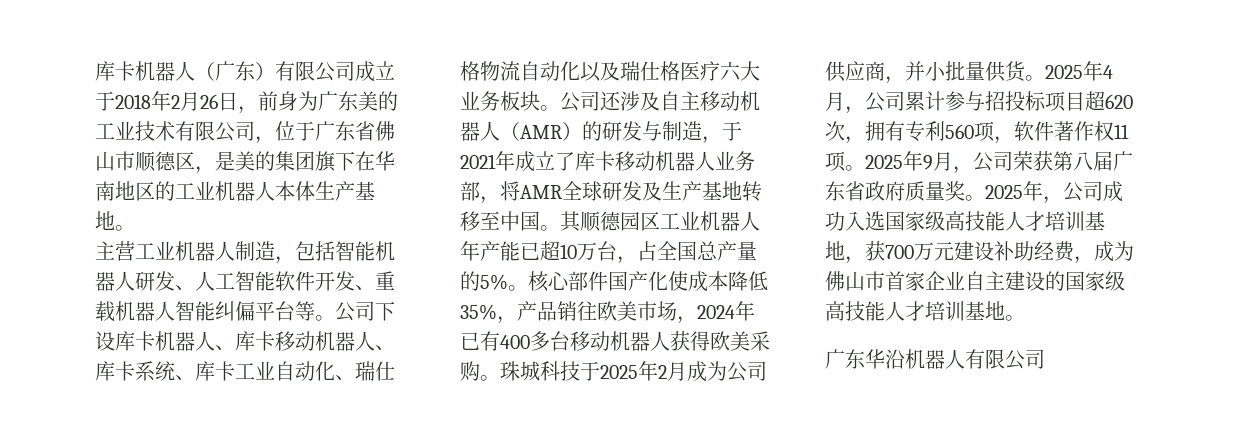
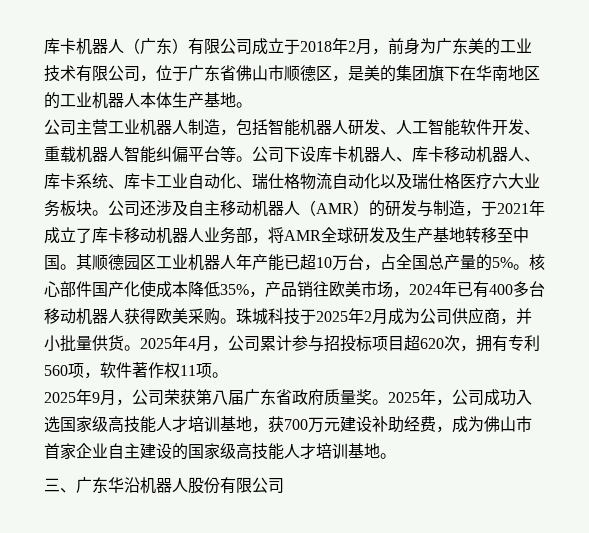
- 库卡机器人（广东）有限公司成立于2018年2月26日，前身为广东美的工业技术有限公司，位于广东省佛山市顺德区，是美的集团旗下在华南地区的工业机器人本体生产基地。
+ 库卡机器人（广东）有限公司成立于2018年2月，前身为广东美的工业技术有限公司，位于广东省佛山市顺德区，是美的集团旗下在华南地区的工业机器人本体生产基地。
- 主营工业机器人制造，包括智能机器人研发、人工智能软件开发、重载机器人智能纠偏平台等。
+ 公司主营工业机器人制造，包括智能机器人研发、人工智能软件开发、重载机器人智能纠偏平台等。
- 2025年4月，公司累计参与招投标项目超620次，拥有专利560项，软件著作权11项。2025年9月，公司荣获第八届广东省政府质量奖。
+ 2025年4月，公司累计参与招投标项目超620次，拥有专利560项，软件著作权11项。
+ 2025年9月，公司荣获第八届广东省政府质量奖。
- 广东华沿机器人有限公司
+ 三、广东华沿机器人股份有限公司

